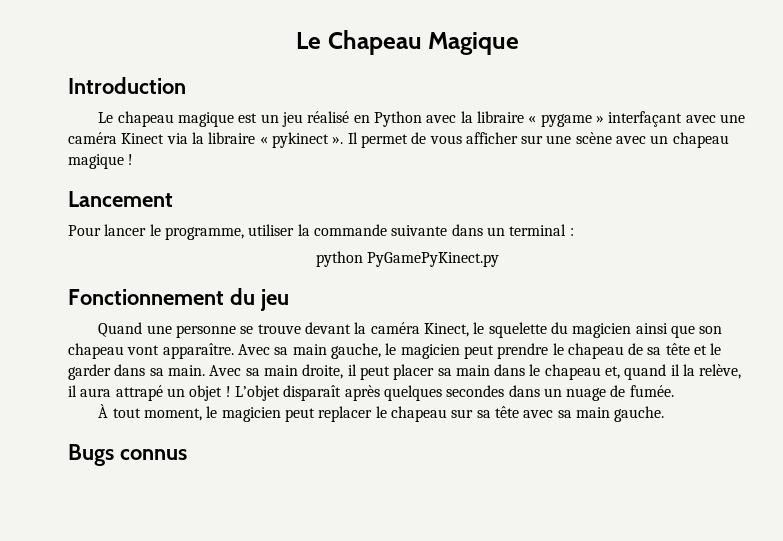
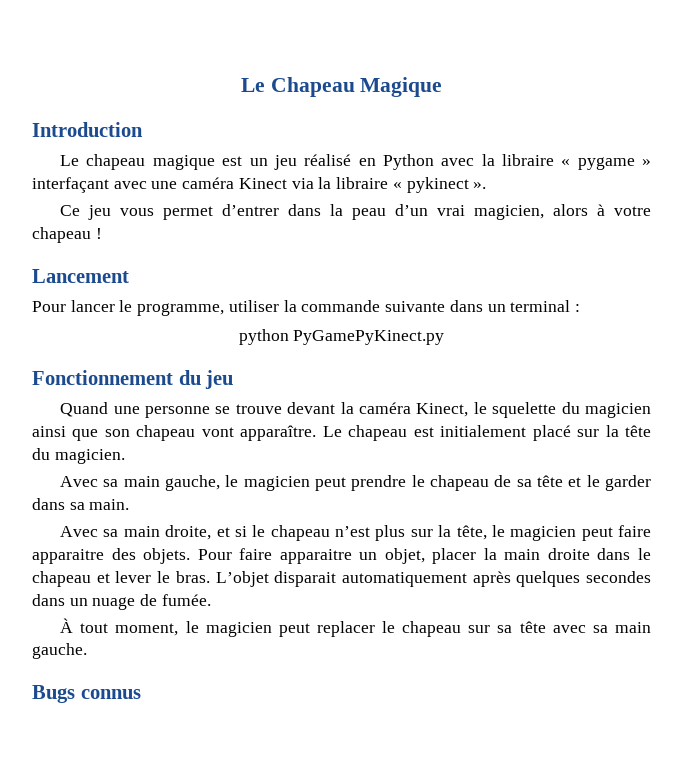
- Le chapeau magique est un jeu réalisé en Python avec la libraire « pygame » interfaçant avec une caméra Kinect via la libraire « pykinect ». Il permet de vous afficher sur une scène avec un chapeau magique !
+ Le chapeau magique est un jeu réalisé en Python avec la libraire « pygame » interfaçant avec une caméra Kinect via la libraire « pykinect ».
+ Ce jeu vous permet d’entrer dans la peau d’un vrai magicien, alors à votre chapeau !
- Quand une personne se trouve devant la caméra Kinect, le squelette du magicien ainsi que son chapeau vont apparaître. Avec sa main gauche, le magicien peut prendre le chapeau de sa tête et le garder dans sa main. Avec sa main droite, il peut placer sa main dans le chapeau et, quand il la relève, il aura attrapé un objet ! L’objet disparaît après quelques secondes dans un nuage de fumée.
+ Quand une personne se trouve devant la caméra Kinect, le squelette du magicien ainsi que son chapeau vont apparaître. Le chapeau est initialement placé sur la tête du magicien.
+ Avec sa main gauche, le magicien peut prendre le chapeau de sa tête et le garder dans sa main.
+ Avec sa main droite, et si le chapeau n’est plus sur la tête, le magicien peut faire apparaitre des objets. Pour faire apparaitre un objet, placer la main droite dans le chapeau et lever le bras. L’objet disparait automatiquement après quelques secondes dans un nuage de fumée.

